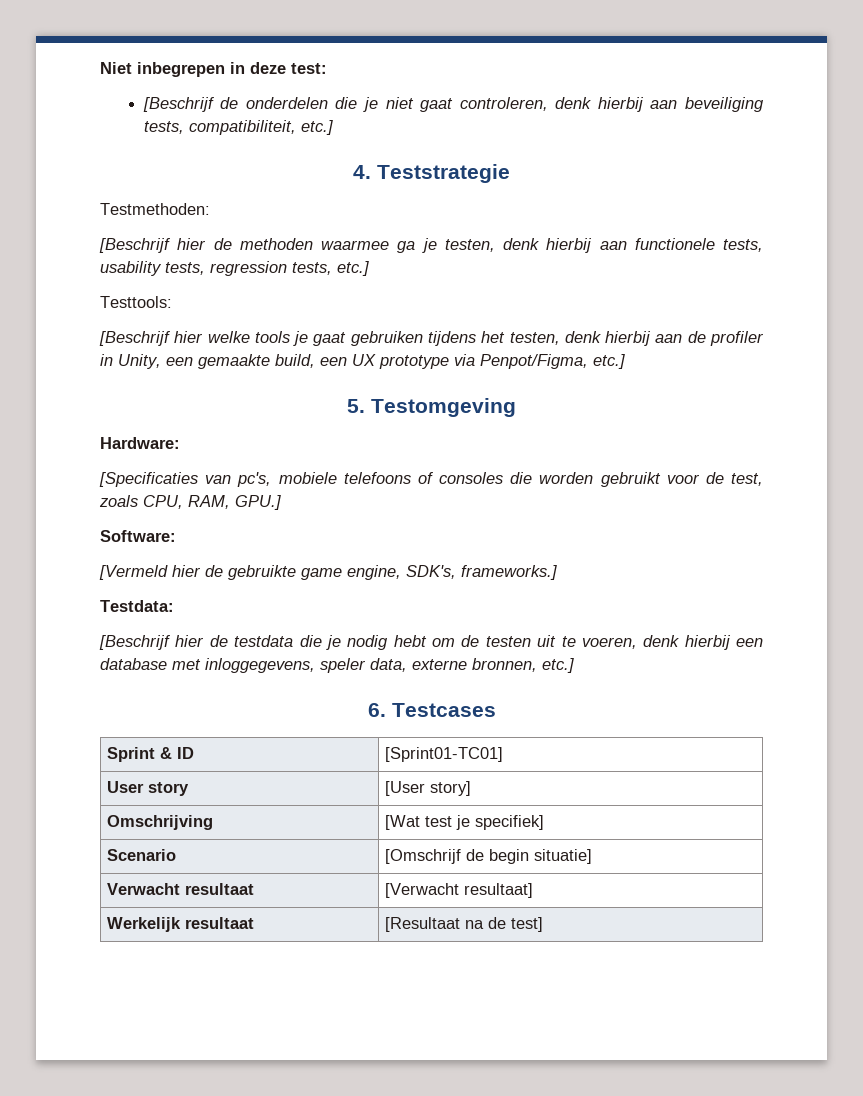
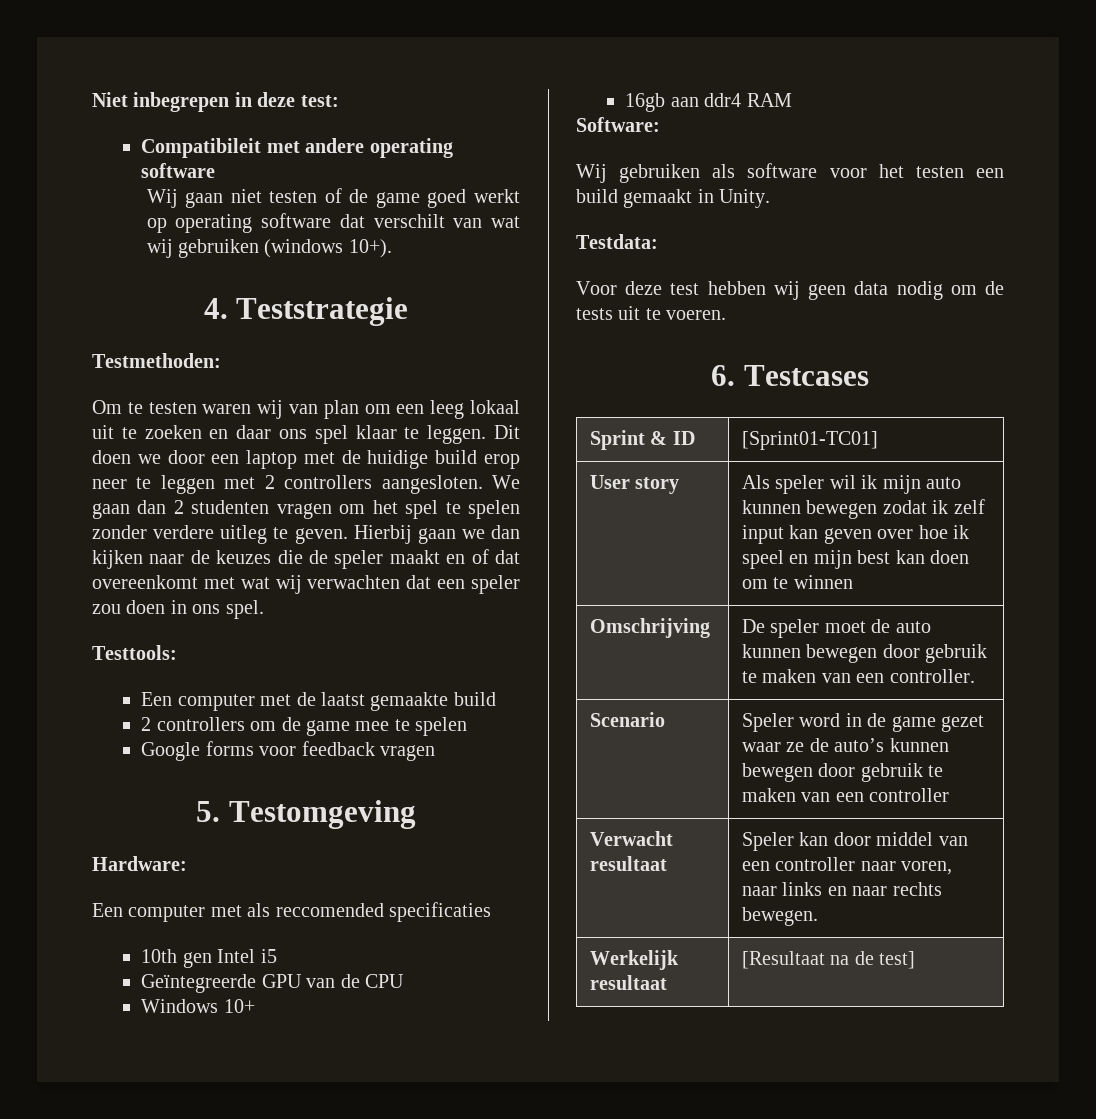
- [Beschrijf de onderdelen die je niet gaat controleren, denk hierbij aan beveiliging tests, compatibiliteit, etc.]
+ Compatibileit met andere operating software
+ Wij gaan niet testen of de game goed werkt op operating software dat verschilt van wat wij gebruiken (windows 10+).
  4. Teststrategie
  Testmethoden:
- [Beschrijf hier de methoden waarmee ga je testen, denk hierbij aan functionele tests, usability tests, regression tests, etc.]
+ Om te testen waren wij van plan om een leeg lokaal uit te zoeken en daar ons spel klaar te leggen. Dit doen we door een laptop met de huidige build erop neer te leggen met 2 controllers aangesloten. We gaan dan 2 studenten vragen om het spel te spelen zonder verdere uitleg te geven. Hierbij gaan we dan kijken naar de keuzes die de speler maakt en of dat overeenkomt met wat wij verwachten dat een speler zou doen in ons spel.
  Testtools:
- [Beschrijf hier welke tools je gaat gebruiken tijdens het testen, denk hierbij aan de profiler in Unity, een gemaakte build, een UX prototype via Penpot/Figma, etc.]
+ Een computer met de laatst gemaakte build
+ 2 controllers om de game mee te spelen
+ Google forms voor feedback vragen
  5. Testomgeving
  Hardware:
- [Specificaties van pc's, mobiele telefoons of consoles die worden gebruikt voor de test, zoals CPU, RAM, GPU.]
+ Een computer met als reccomended specificaties
+ 10th gen Intel i5
+ Geïntegreerde GPU van de CPU
+ Windows 10+
+ 16gb aan ddr4 RAM
  Software:
- [Vermeld hier de gebruikte game engine, SDK's, frameworks.]
+ Wij gebruiken als software voor het testen een build gemaakt in Unity.
  Testdata:
- [Beschrijf hier de testdata die je nodig hebt om de testen uit te voeren, denk hierbij een database met inloggegevens, speler data, externe bronnen, etc.]
+ Voor deze test hebben wij geen data nodig om de tests uit te voeren.
- User story | [User story]
- Omschrijving | [Wat test je specifiek]
- Scenario | [Omschrijf de begin situatie]
- Verwacht resultaat | [Verwacht resultaat]
+ User story | Als speler wil ik mijn auto kunnen bewegen zodat ik zelf input kan geven over hoe ik speel en mijn best kan doen om te winnen
+ Omschrijving | De speler moet de auto kunnen bewegen door gebruik te maken van een controller.
+ Scenario | Speler word in de game gezet waar ze de auto’s kunnen bewegen door gebruik te maken van een controller
+ Verwacht resultaat | Speler kan door middel van een controller naar voren, naar links en naar rechts bewegen.

